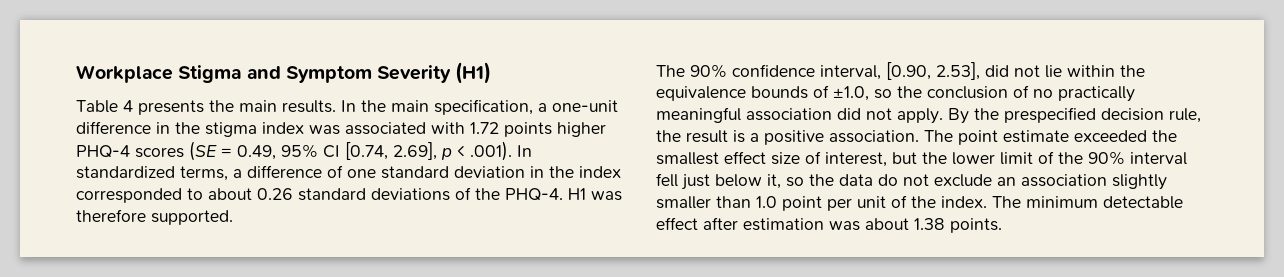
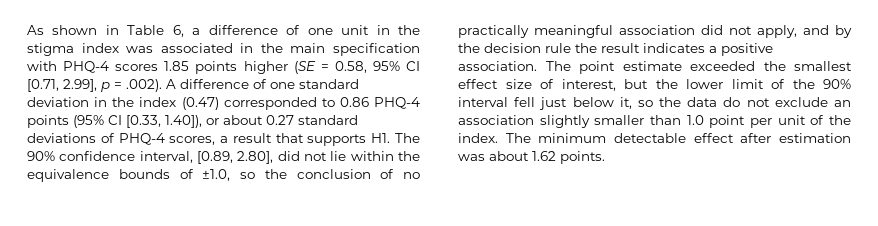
- Workplace Stigma and Symptom Severity (H1)
- Table 4 presents the main results. In the main specification, a one-unit difference in the stigma index was associated with 1.72 points higher PHQ-4 scores (SE = 0.49, 95% CI [0.74, 2.69], p < .001). In standardized terms, a difference of one standard deviation in the index corresponded to about 0.26 standard deviations of the PHQ-4. H1 was therefore supported.
- The 90% confidence interval, [0.90, 2.53], did not lie within the equivalence bounds of ±1.0, so the conclusion of no practically meaningful association did not apply. By the prespecified decision rule, the result is a positive association.
+ As shown in Table 6, a difference of one unit in the stigma index was associated in the main specification with PHQ-4 scores 1.85 points higher (SE = 0.58, 95% CI [0.71, 2.99], p = .002). A difference of one standard deviation in the index (0.47) corresponded to 0.86 PHQ-4 points (95% CI [0.33, 1.40]), or about 0.27 standard deviations of PHQ-4 scores, a result that supports H1. The 90% confidence interval, [0.89, 2.80], did not lie within the equivalence bounds of ±1.0, so the conclusion of no practically meaningful association did not apply, and by the decision rule the result indicates a positive association.
- The minimum detectable effect after estimation was about 1.38 points.
+ The minimum detectable effect after estimation was about 1.62 points.

